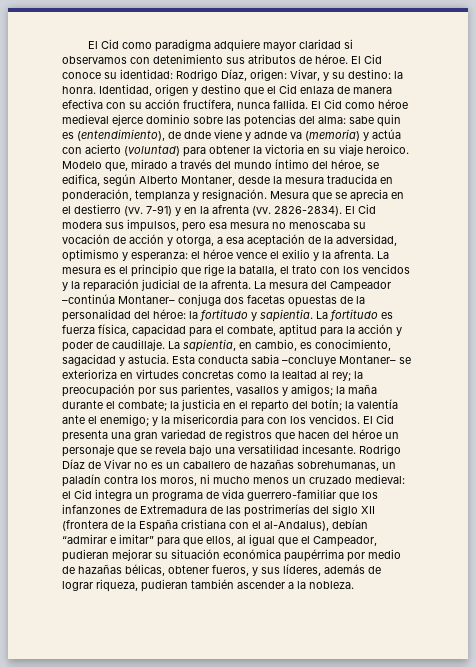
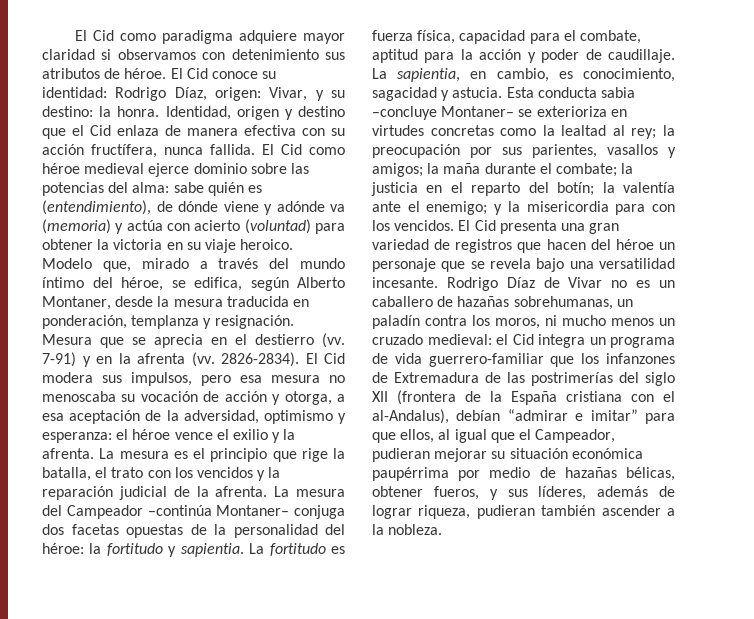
- El Cid como héroe medieval ejerce dominio sobre las potencias del alma: sabe quin es (entendimiento), de dnde viene y adnde va (memoria) y actúa con acierto (voluntad) para obtener la victoria en su viaje heroico.
+ El Cid como héroe medieval ejerce dominio sobre las potencias del alma: sabe quién es (entendimiento), de dónde viene y adónde va (memoria) y actúa con acierto (voluntad) para obtener la victoria en su viaje heroico.

